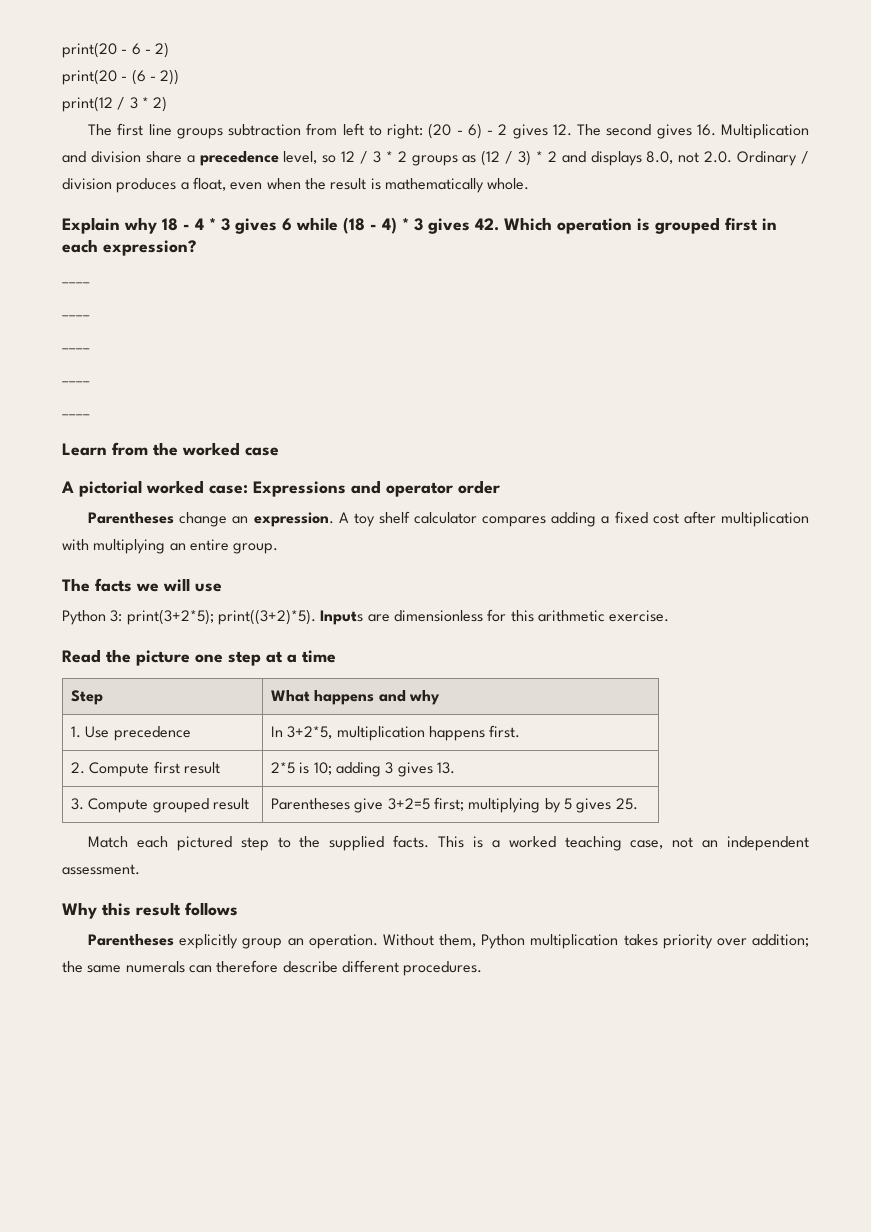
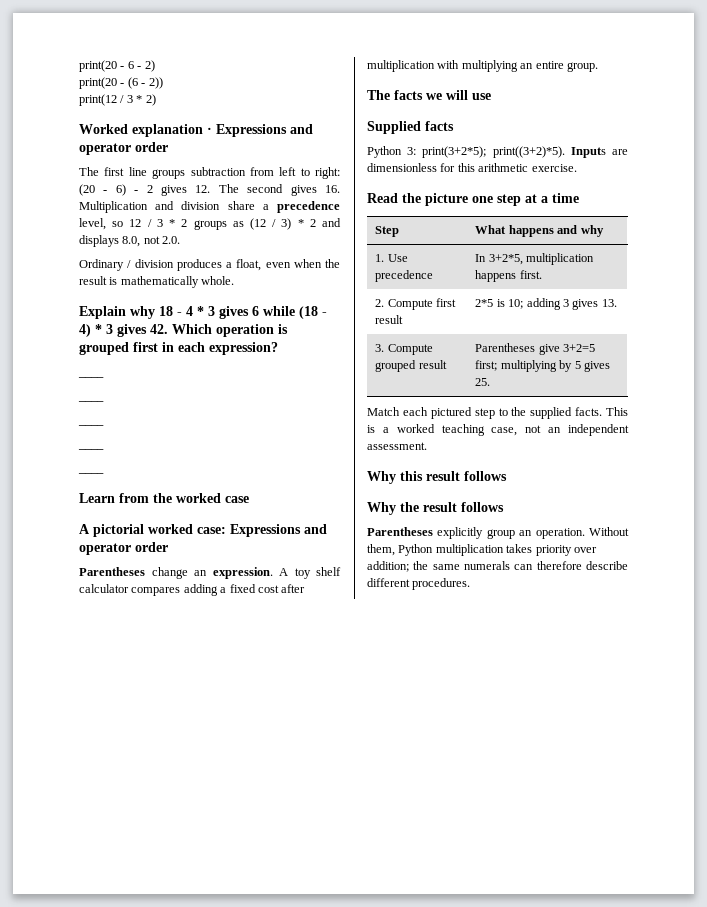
+ Worked explanation · Expressions and operator order
- The first line groups subtraction from left to right: (20 - 6) - 2 gives 12. The second gives 16. Multiplication and division share a precedence level, so 12 / 3 * 2 groups as (12 / 3) * 2 and displays 8.0, not 2.0. Ordinary / division produces a float, even when the result is mathematically whole.
+ The first line groups subtraction from left to right: (20 - 6) - 2 gives 12. The second gives 16. Multiplication and division share a precedence level, so 12 / 3 * 2 groups as (12 / 3) * 2 and displays 8.0, not 2.0.
+ Ordinary / division produces a float, even when the result is mathematically whole.
+ Supplied facts
+ Why the result follows

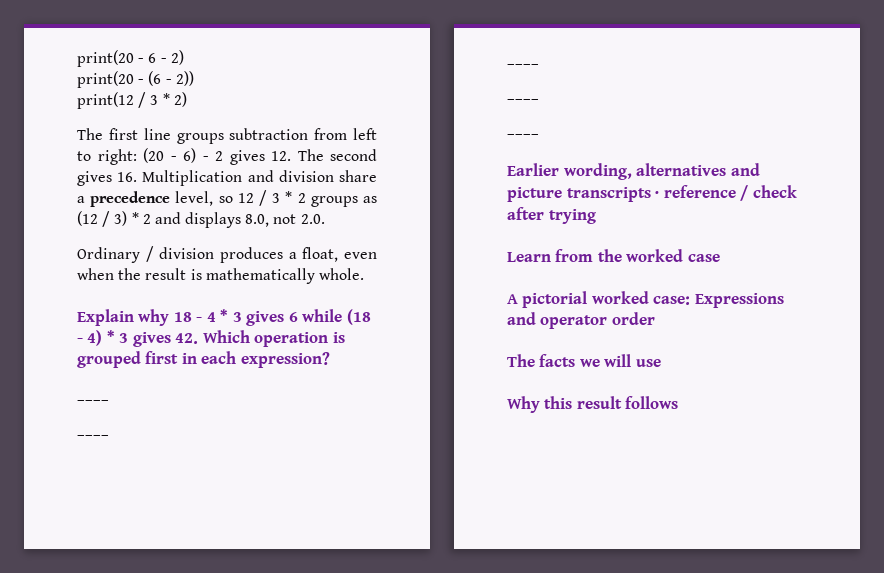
- Worked explanation · Expressions and operator order
+ Earlier wording, alternatives and picture transcripts · reference / check after trying
- Parentheses change an expression. A toy shelf calculator compares adding a fixed cost after multiplication with multiplying an entire group.
- Supplied facts
- Python 3: print(3+2*5); print((3+2)*5). Inputs are dimensionless for this arithmetic exercise.
- Read the picture one step at a time
- Step | What happens and why
- 1. Use precedence | In 3+2*5, multiplication happens first.
- 2. Compute first result | 2*5 is 10; adding 3 gives 13.
- 3. Compute grouped result | Parentheses give 3+2=5 first; multiplying by 5 gives 25.
- Match each pictured step to the supplied facts. This is a worked teaching case, not an independent assessment.
  Why this result follows
- Why the result follows
- Parentheses explicitly group an operation. Without them, Python multiplication takes priority over addition; the same numerals can therefore describe different procedures.

